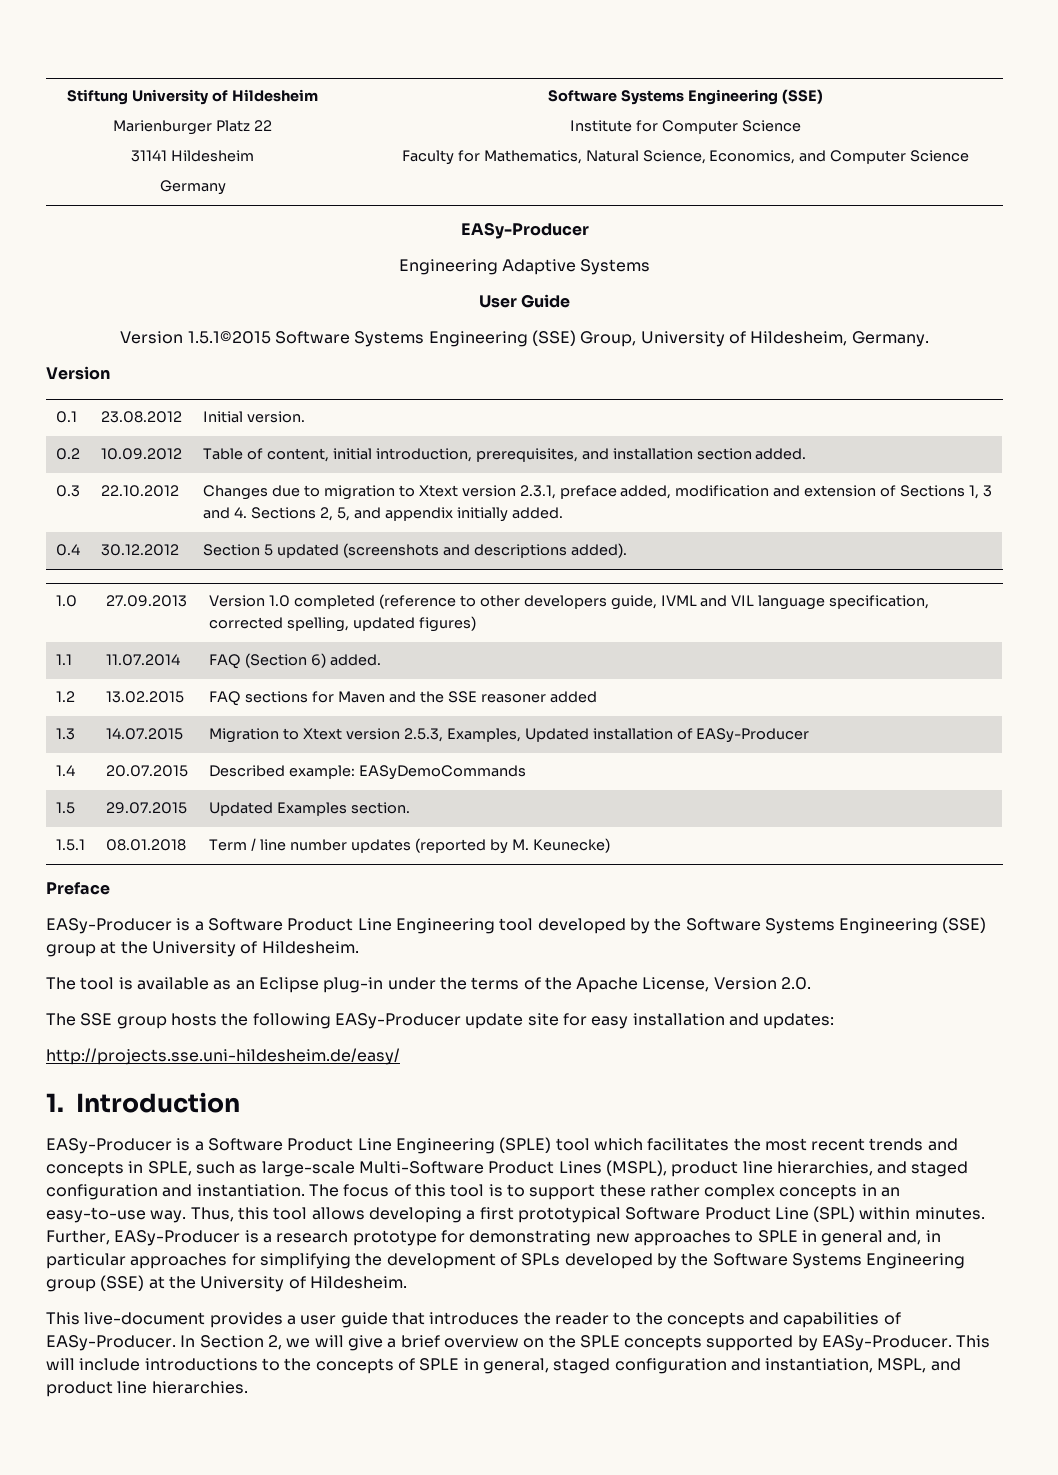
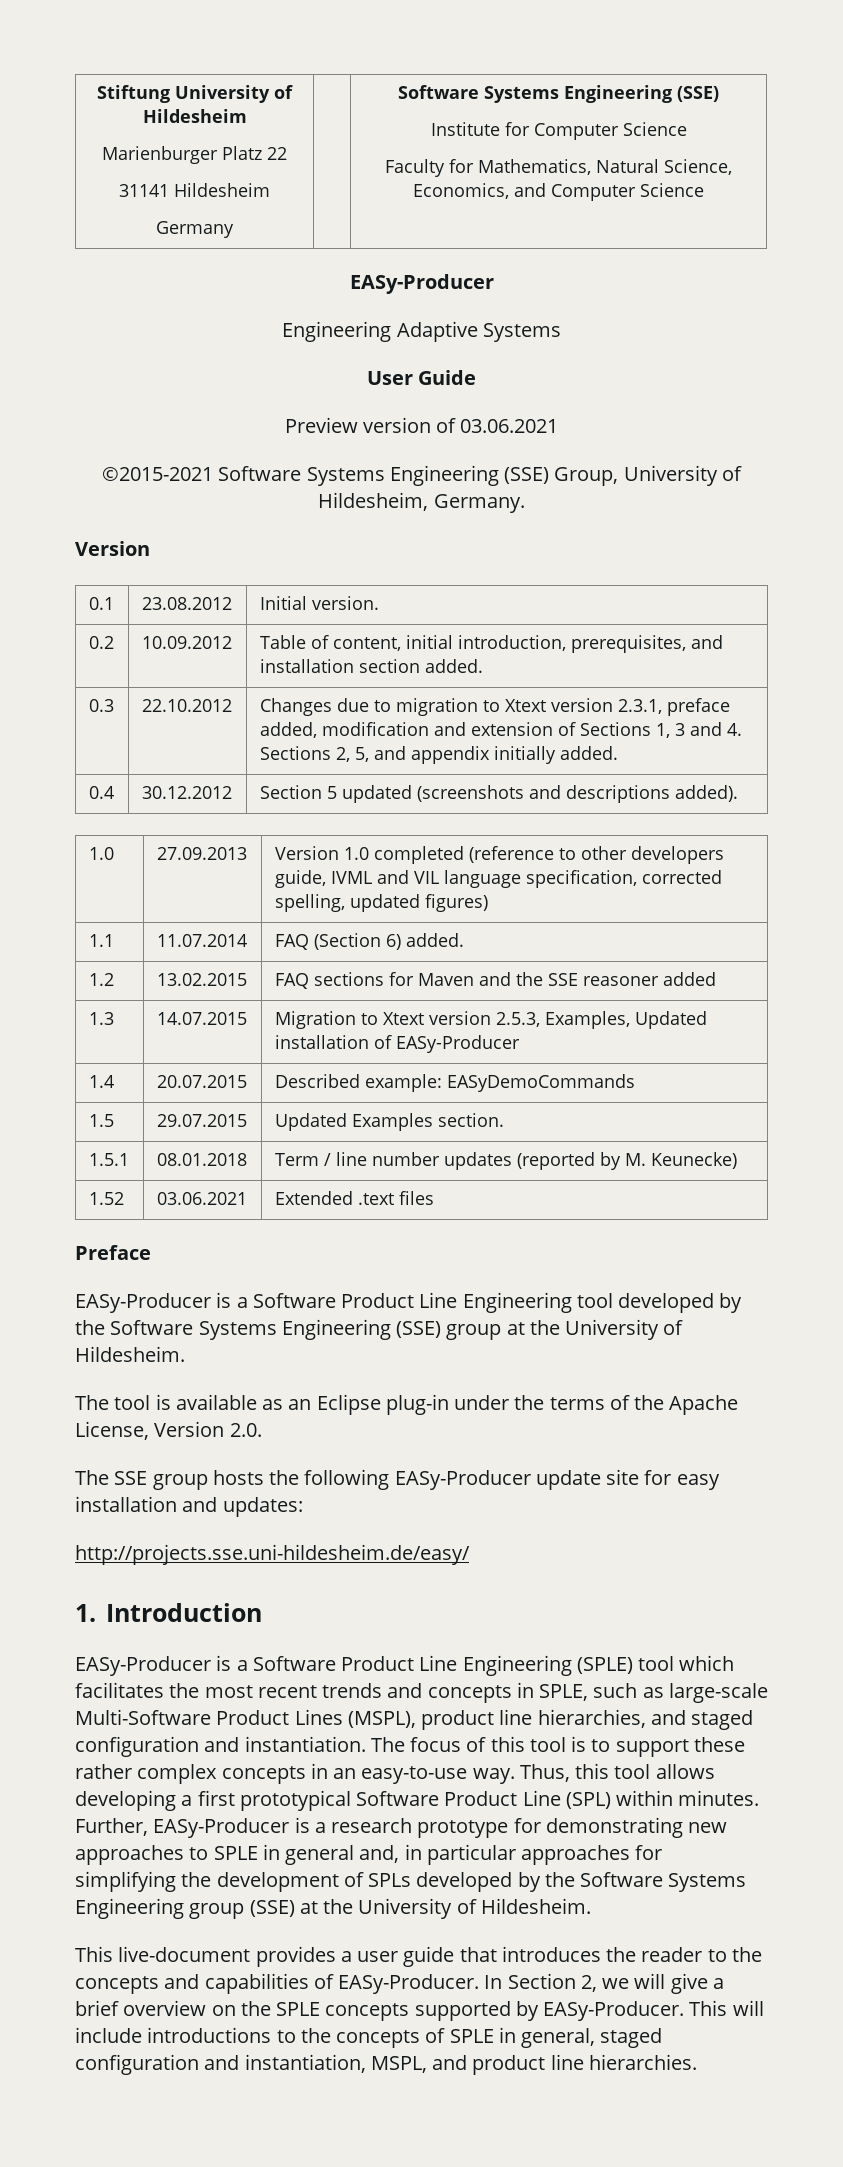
- Version 1.5.1©2015 Software Systems Engineering (SSE) Group, University of Hildesheim, Germany.
+ Preview version of 03.06.2021
+ ©2015-2021 Software Systems Engineering (SSE) Group, University of Hildesheim, Germany.
+ 1.52 | 03.06.2021 | Extended .text files

